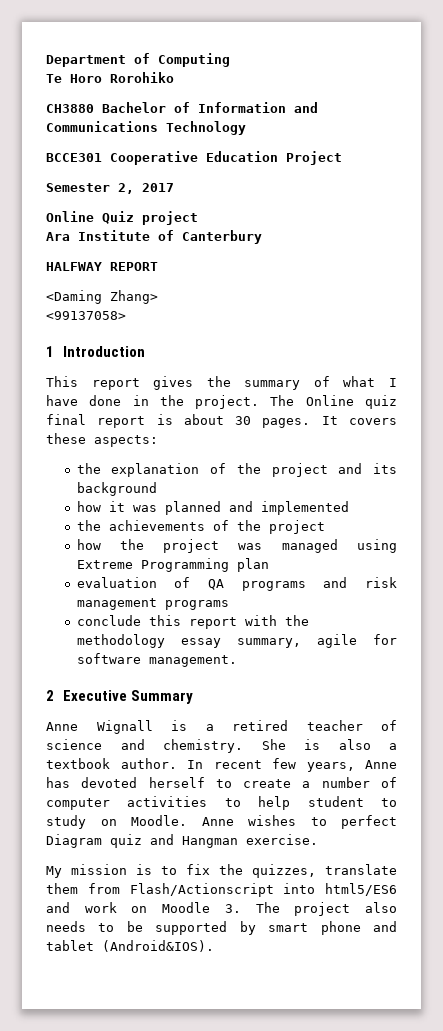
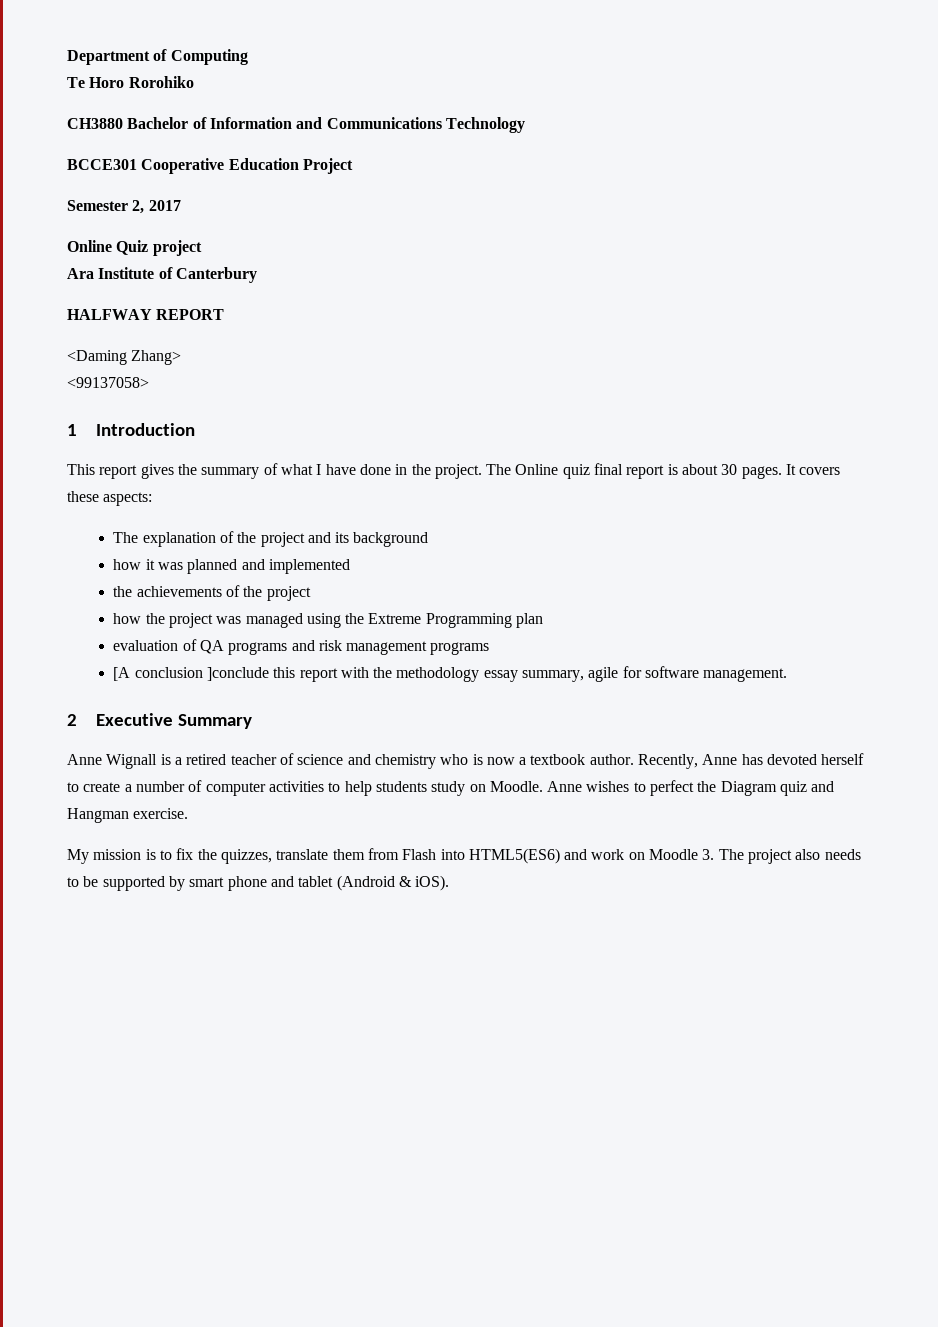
- the explanation of the project and its background
+ The explanation of the project and its background
- how the project was managed using Extreme Programming plan
+ how the project was managed using the Extreme Programming plan
- conclude this report with the methodology essay summary, agile for software management.
+ [A conclusion ]conclude this report with the methodology essay summary, agile for software management.
- Anne Wignall is a retired teacher of science and chemistry. She is also a textbook author. In recent few years, Anne has devoted herself to create a number of computer activities to help student to study on Moodle.
+ Anne Wignall is a retired teacher of science and chemistry who is now a textbook author. Recently, Anne has devoted herself to create a number of computer activities to help students study on Moodle.
- Anne wishes to perfect Diagram quiz and Hangman exercise.
+ Anne wishes to perfect the Diagram quiz and Hangman exercise.
- My mission is to fix the quizzes, translate them from Flash/Actionscript into html5/ES6 and work on Moodle 3. The project also needs to be supported by smart phone and tablet (Android&IOS).
+ My mission is to fix the quizzes, translate them from Flash into HTML5(ES6) and work on Moodle 3. The project also needs to be supported by smart phone and tablet (Android & iOS).

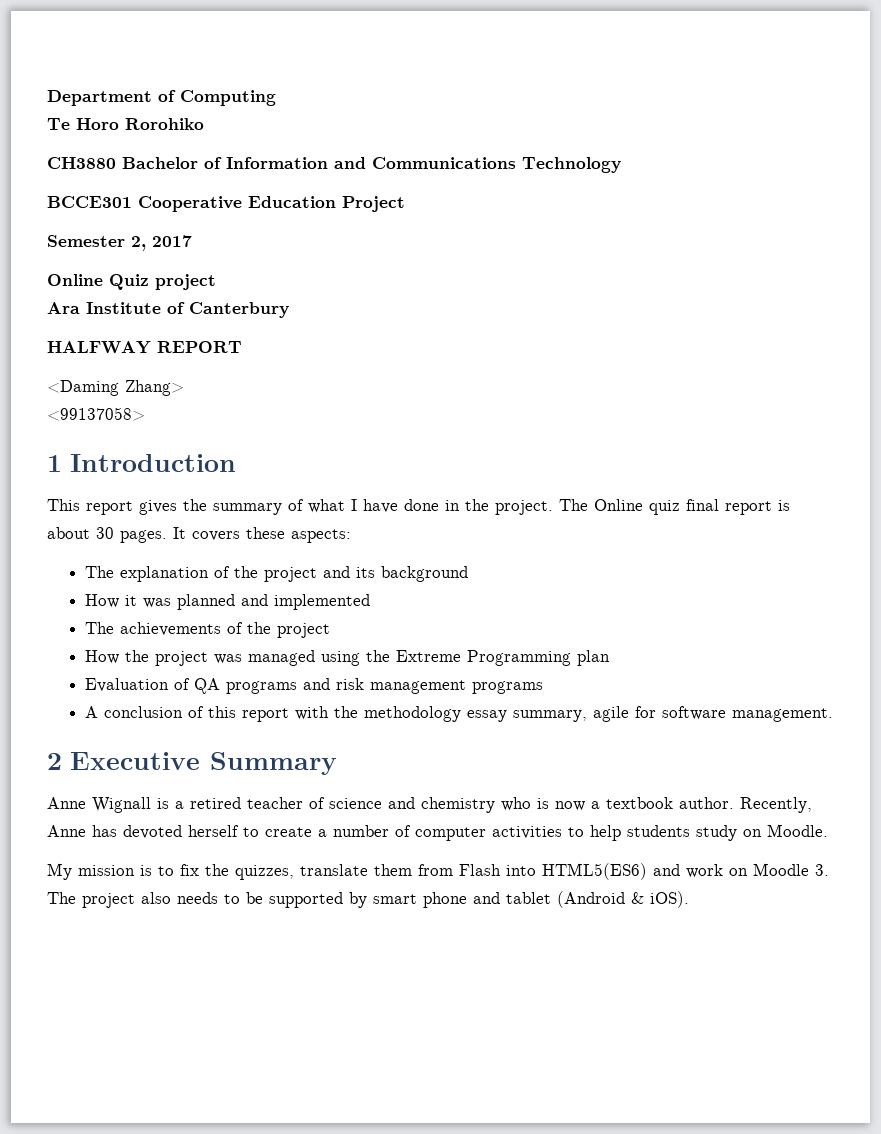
- how it was planned and implemented
+ How it was planned and implemented
- the achievements of the project
+ The achievements of the project
- how the project was managed using the Extreme Programming plan
+ How the project was managed using the Extreme Programming plan
- evaluation of QA programs and risk management programs
+ Evaluation of QA programs and risk management programs
- [A conclusion ]conclude this report with the methodology essay summary, agile for software management.
+ A conclusion of this report with the methodology essay summary, agile for software management.
- Anne wishes to perfect the Diagram quiz and Hangman exercise.

